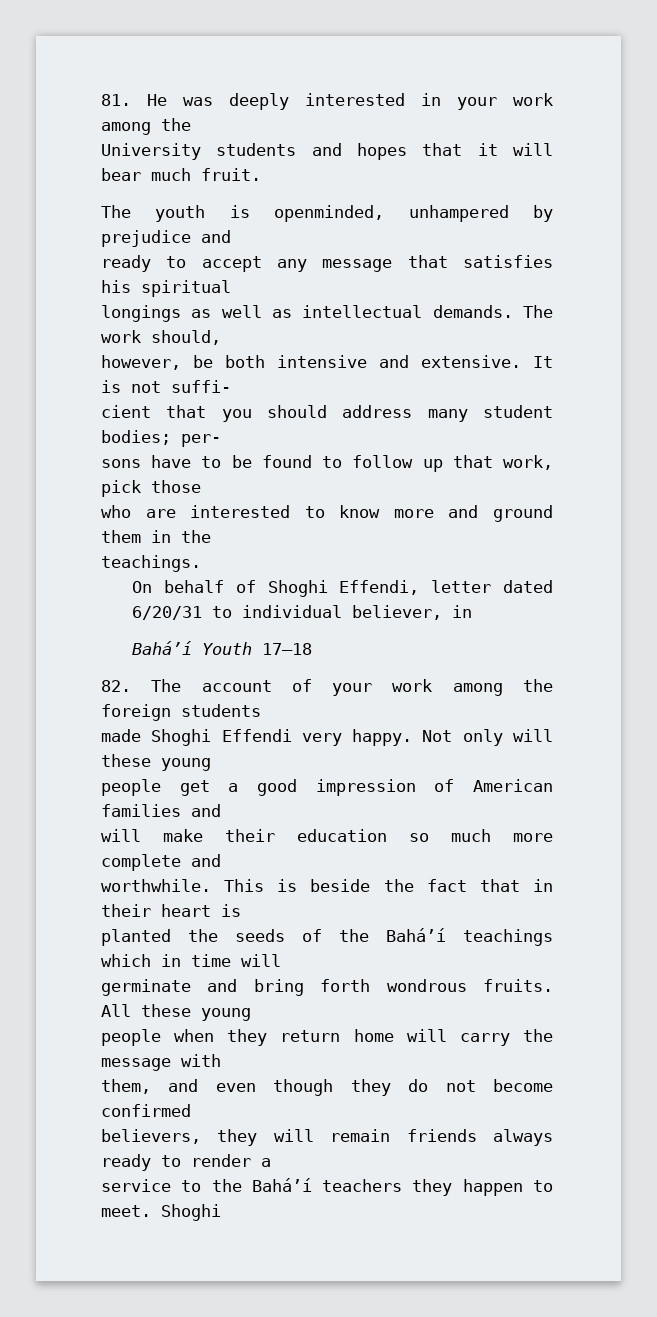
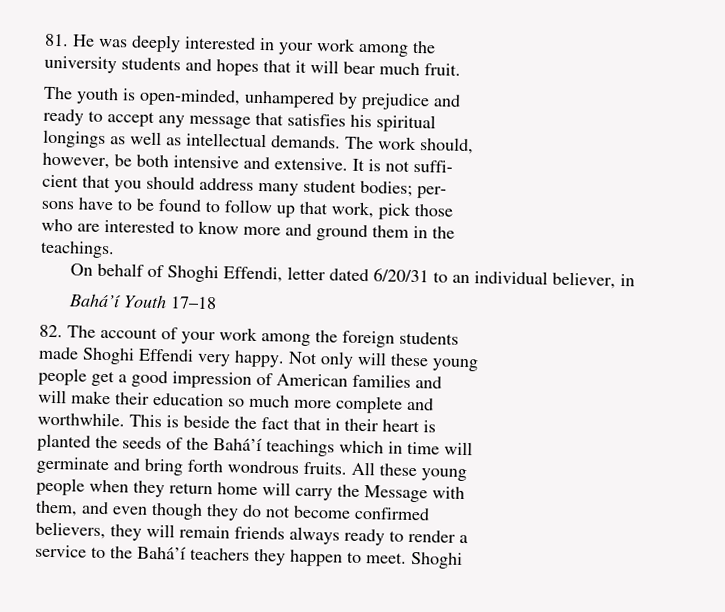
- University students and hopes that it will bear much fruit.
+ university students and hopes that it will bear much fruit.
- The youth is openminded, unhampered by prejudice and
+ The youth is open-minded, unhampered by prejudice and
- On behalf of Shoghi Effendi, letter dated 6/20/31 to individual believer, in
+ On behalf of Shoghi Effendi, letter dated 6/20/31 to an individual believer, in
- people when they return home will carry the message with
+ people when they return home will carry the Message with

